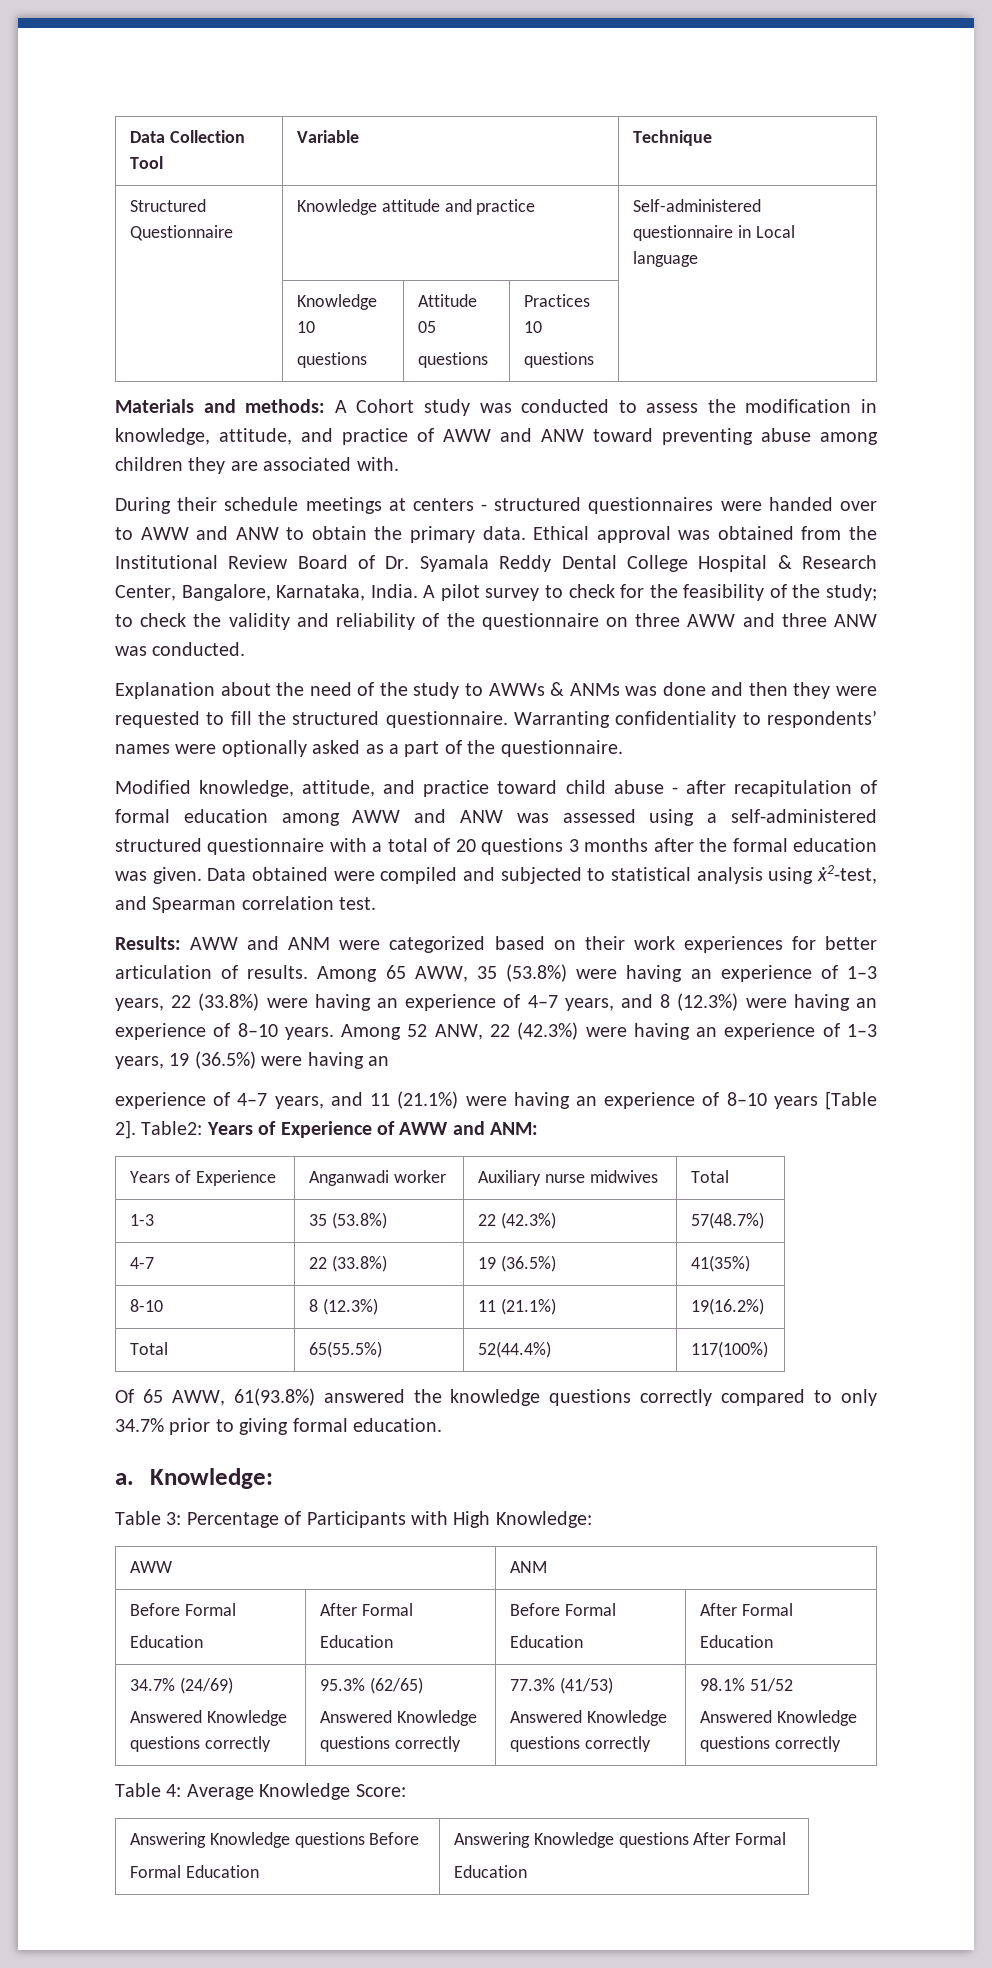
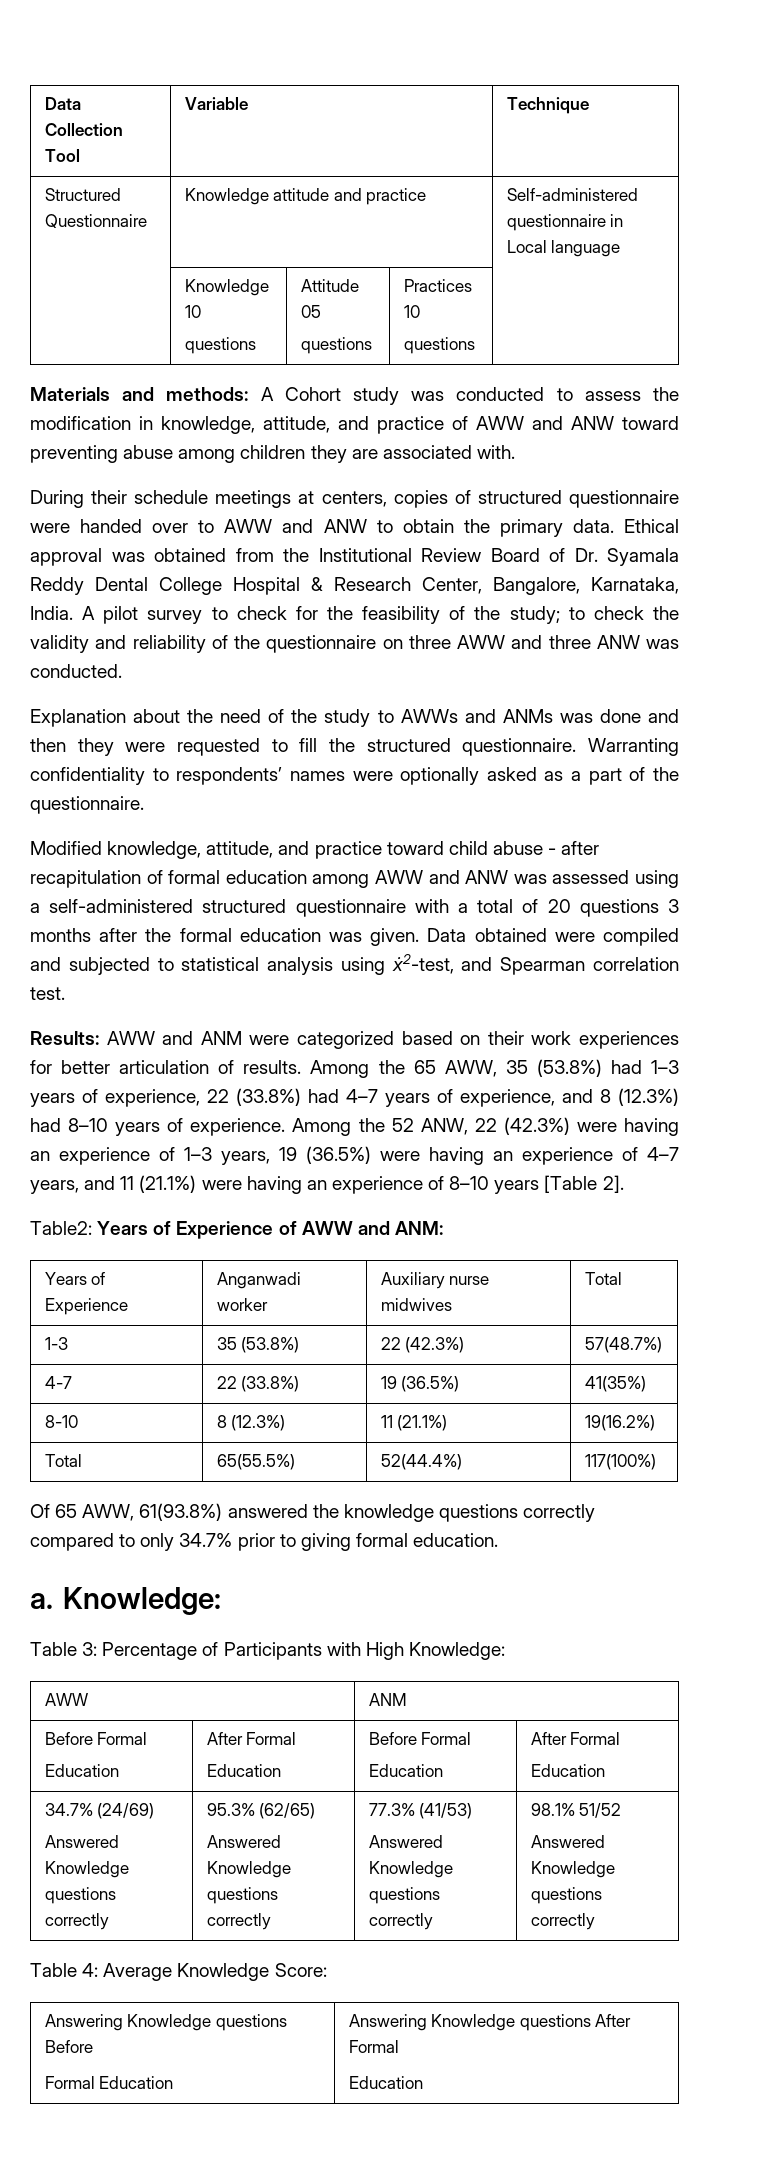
- During their schedule meetings at centers - structured questionnaires were handed over to AWW and ANW to obtain the primary data.
+ During their schedule meetings at centers, copies of structured questionnaire were handed over to AWW and ANW to obtain the primary data.
- Explanation about the need of the study to AWWs & ANMs was done and then they were requested to fill the structured questionnaire.
+ Explanation about the need of the study to AWWs and ANMs was done and then they were requested to fill the structured questionnaire.
- Among 65 AWW, 35 (53.8%) were having an experience of 1–3 years, 22 (33.8%) were having an experience of 4–7 years, and 8 (12.3%) were having an experience of 8–10 years. Among 52 ANW, 22 (42.3%) were having an experience of 1–3 years, 19 (36.5%) were having an
- experience of 4–7 years, and 11 (21.1%) were having an experience of 8–10 years [Table 2]. Table2: Years of Experience of AWW and ANM:
+ Among the 65 AWW, 35 (53.8%) had 1–3 years of experience, 22 (33.8%) had 4–7 years of experience, and 8 (12.3%) had 8–10 years of experience. Among the 52 ANW, 22 (42.3%) were having an experience of 1–3 years, 19 (36.5%) were having an experience of 4–7 years, and 11 (21.1%) were having an experience of 8–10 years [Table 2].
+ Table2: Years of Experience of AWW and ANM:

